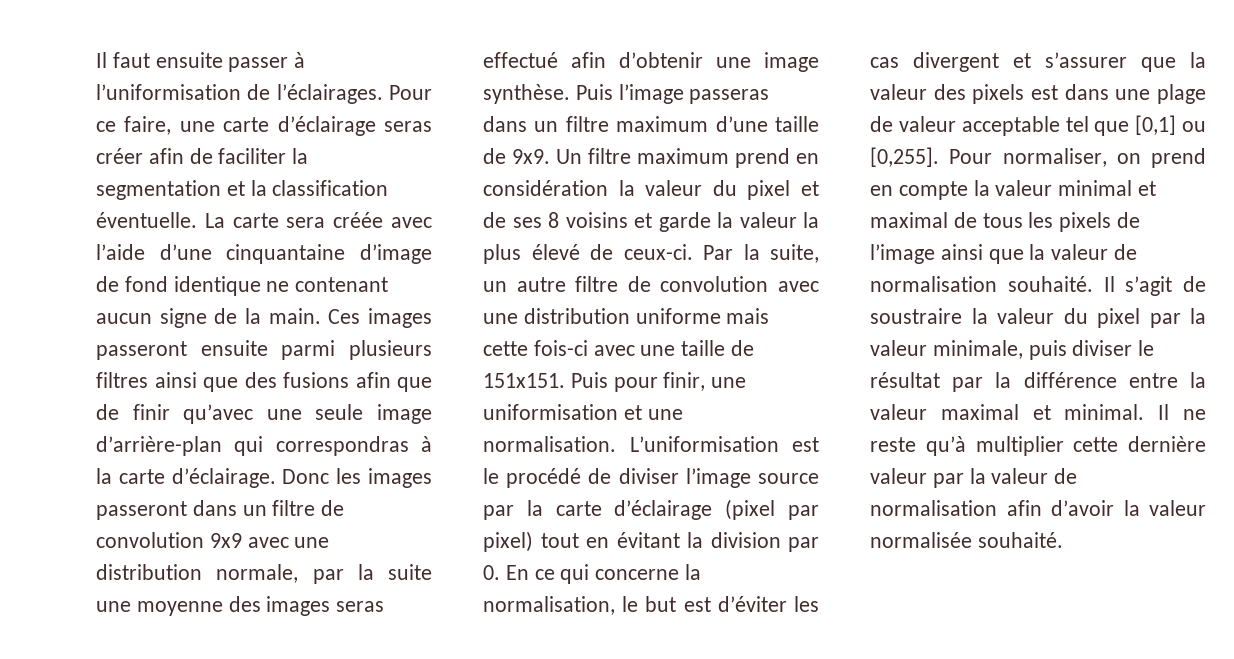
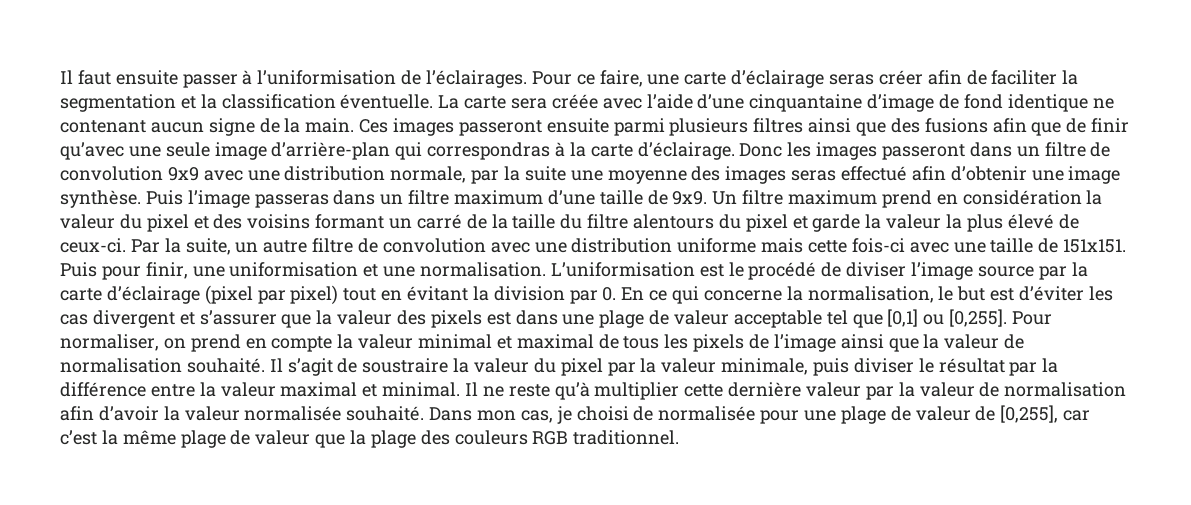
- Un filtre maximum prend en considération la valeur du pixel et de ses 8 voisins et garde la valeur la plus élevé de ceux-ci.
+ Un filtre maximum prend en considération la valeur du pixel et des voisins formant un carré de la taille du filtre alentours du pixel et garde la valeur la plus élevé de ceux-ci.
+ Dans mon cas, je choisi de normalisée pour une plage de valeur de [0,255], car c’est la même plage de valeur que la plage des couleurs RGB traditionnel.

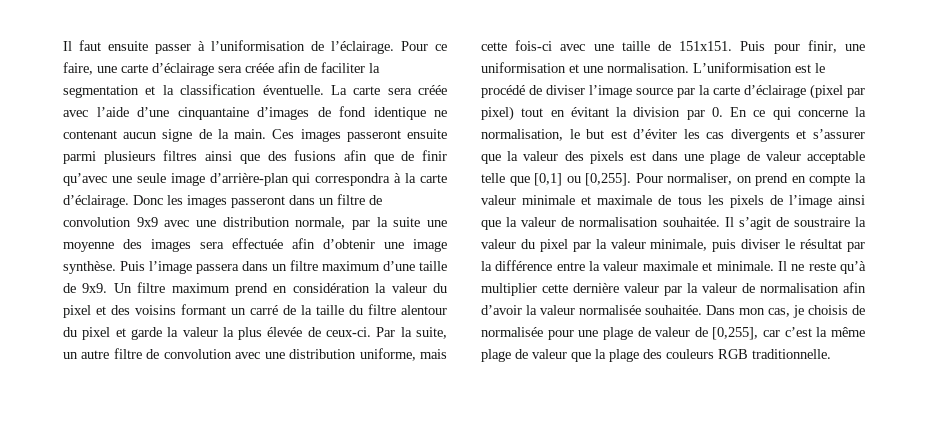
- Il faut ensuite passer à l’uniformisation de l’éclairages.
+ Il faut ensuite passer à l’uniformisation de l’éclairage.
- Pour ce faire, une carte d’éclairage seras créer afin de faciliter la segmentation et la classification éventuelle.
+ Pour ce faire, une carte d’éclairage sera créée afin de faciliter la segmentation et la classification éventuelle.
- La carte sera créée avec l’aide d’une cinquantaine d’image de fond identique ne contenant aucun signe de la main.
+ La carte sera créée avec l’aide d’une cinquantaine d’images de fond identique ne contenant aucun signe de la main.
- Ces images passeront ensuite parmi plusieurs filtres ainsi que des fusions afin que de finir qu’avec une seule image d’arrière-plan qui correspondras à la carte d’éclairage.
+ Ces images passeront ensuite parmi plusieurs filtres ainsi que des fusions afin que de finir qu’avec une seule image d’arrière-plan qui correspondra à la carte d’éclairage.
- Donc les images passeront dans un filtre de convolution 9x9 avec une distribution normale, par la suite une moyenne des images seras effectué afin d’obtenir une image synthèse.
+ Donc les images passeront dans un filtre de convolution 9x9 avec une distribution normale, par la suite une moyenne des images sera effectuée afin d’obtenir une image synthèse.
- Puis l’image passeras dans un filtre maximum d’une taille de 9x9.
+ Puis l’image passera dans un filtre maximum d’une taille de 9x9.
- Un filtre maximum prend en considération la valeur du pixel et des voisins formant un carré de la taille du filtre alentours du pixel et garde la valeur la plus élevé de ceux-ci.
+ Un filtre maximum prend en considération la valeur du pixel et des voisins formant un carré de la taille du filtre alentour du pixel et garde la valeur la plus élevée de ceux-ci.
- Par la suite, un autre filtre de convolution avec une distribution uniforme mais cette fois-ci avec une taille de 151x151.
+ Par la suite, un autre filtre de convolution avec une distribution uniforme, mais cette fois-ci avec une taille de 151x151.
- L’uniformisation est le procédé de diviser l’image source par la carte d’éclairage (pixel par pixel) tout en évitant la division par 0. En ce qui concerne la normalisation, le but est d’éviter les cas divergent et s’assurer que la valeur des pixels est dans une plage de valeur acceptable tel que [0,1] ou [0,255].
+ L’uniformisation est le procédé de diviser l’image source par la carte d’éclairage (pixel par pixel) tout en évitant la division par 0. En ce qui concerne la normalisation, le but est d’éviter les cas divergents et s’assurer que la valeur des pixels est dans une plage de valeur acceptable telle que [0,1] ou [0,255].
- Pour normaliser, on prend en compte la valeur minimal et maximal de tous les pixels de l’image ainsi que la valeur de normalisation souhaité.
+ Pour normaliser, on prend en compte la valeur minimale et maximale de tous les pixels de l’image ainsi que la valeur de normalisation souhaitée.
- Il s’agit de soustraire la valeur du pixel par la valeur minimale, puis diviser le résultat par la différence entre la valeur maximal et minimal.
+ Il s’agit de soustraire la valeur du pixel par la valeur minimale, puis diviser le résultat par la différence entre la valeur maximale et minimale.
- Il ne reste qu’à multiplier cette dernière valeur par la valeur de normalisation afin d’avoir la valeur normalisée souhaité.
+ Il ne reste qu’à multiplier cette dernière valeur par la valeur de normalisation afin d’avoir la valeur normalisée souhaitée.
- Dans mon cas, je choisi de normalisée pour une plage de valeur de [0,255], car c’est la même plage de valeur que la plage des couleurs RGB traditionnel.
+ Dans mon cas, je choisis de normalisée pour une plage de valeur de [0,255], car c’est la même plage de valeur que la plage des couleurs RGB traditionnelle.

